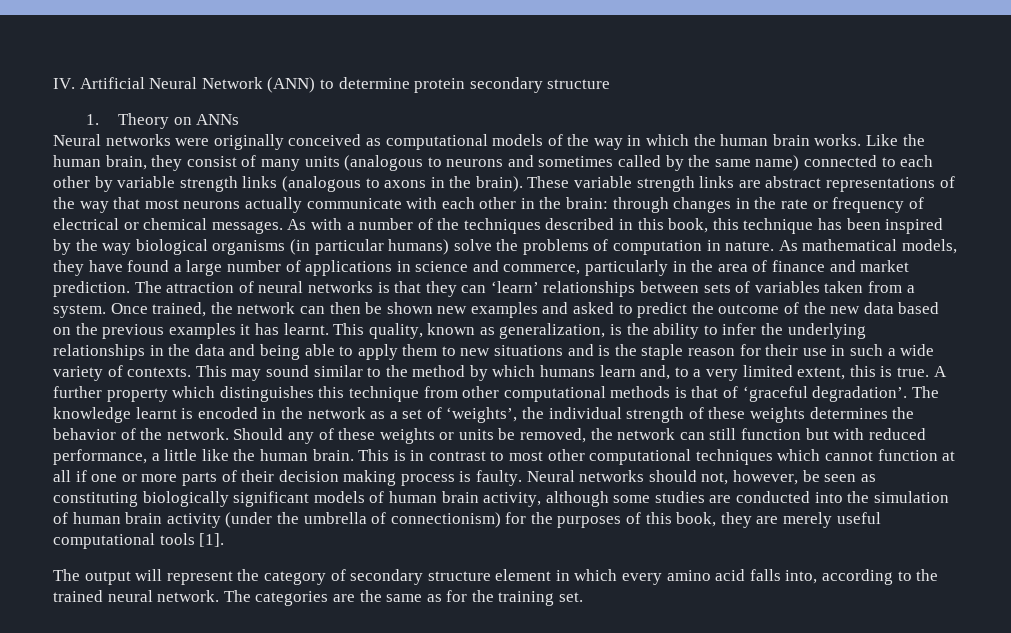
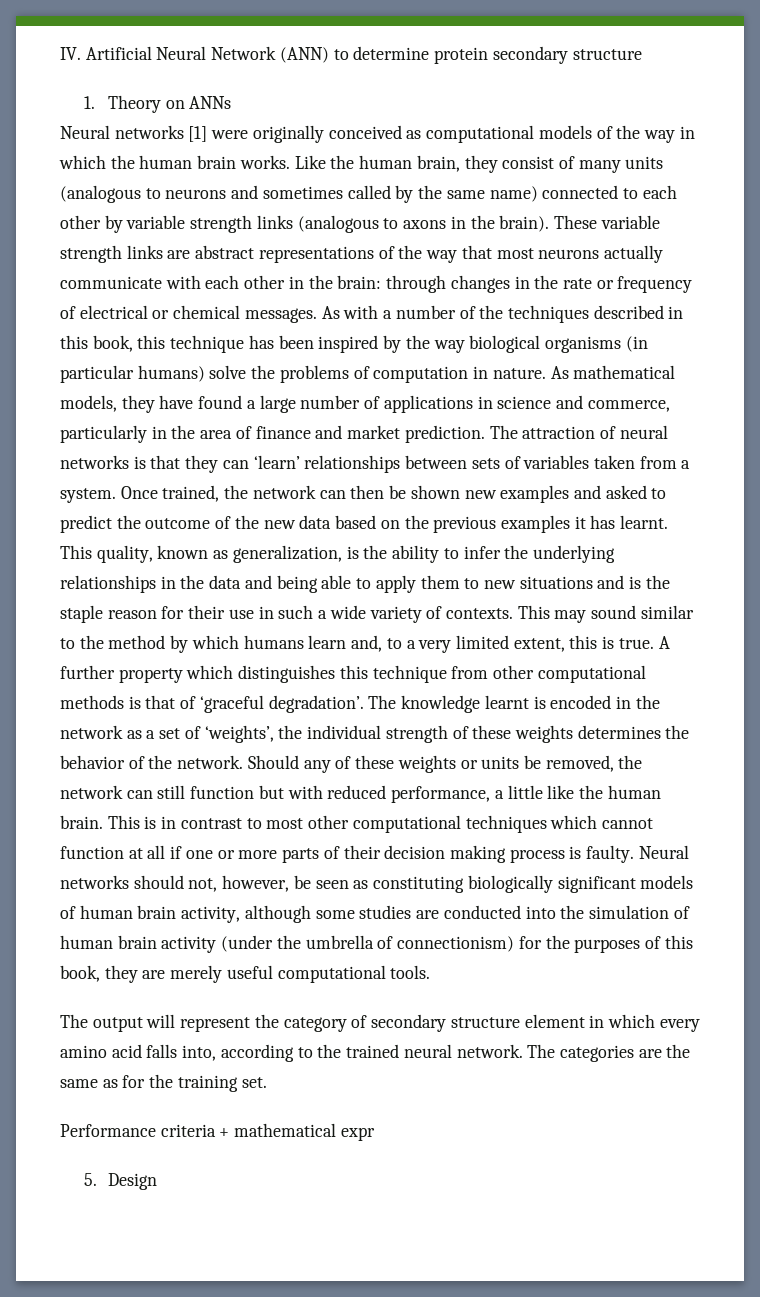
- Neural networks were originally conceived as computational models of the way in which the human brain works.
+ Neural networks [1] were originally conceived as computational models of the way in which the human brain works.
- Neural networks should not, however, be seen as constituting biologically significant models of human brain activity, although some studies are conducted into the simulation of human brain activity (under the umbrella of connectionism) for the purposes of this book, they are merely useful computational tools [1].
+ Neural networks should not, however, be seen as constituting biologically significant models of human brain activity, although some studies are conducted into the simulation of human brain activity (under the umbrella of connectionism) for the purposes of this book, they are merely useful computational tools.
+ Performance criteria + mathematical expr
+ 5. Design

